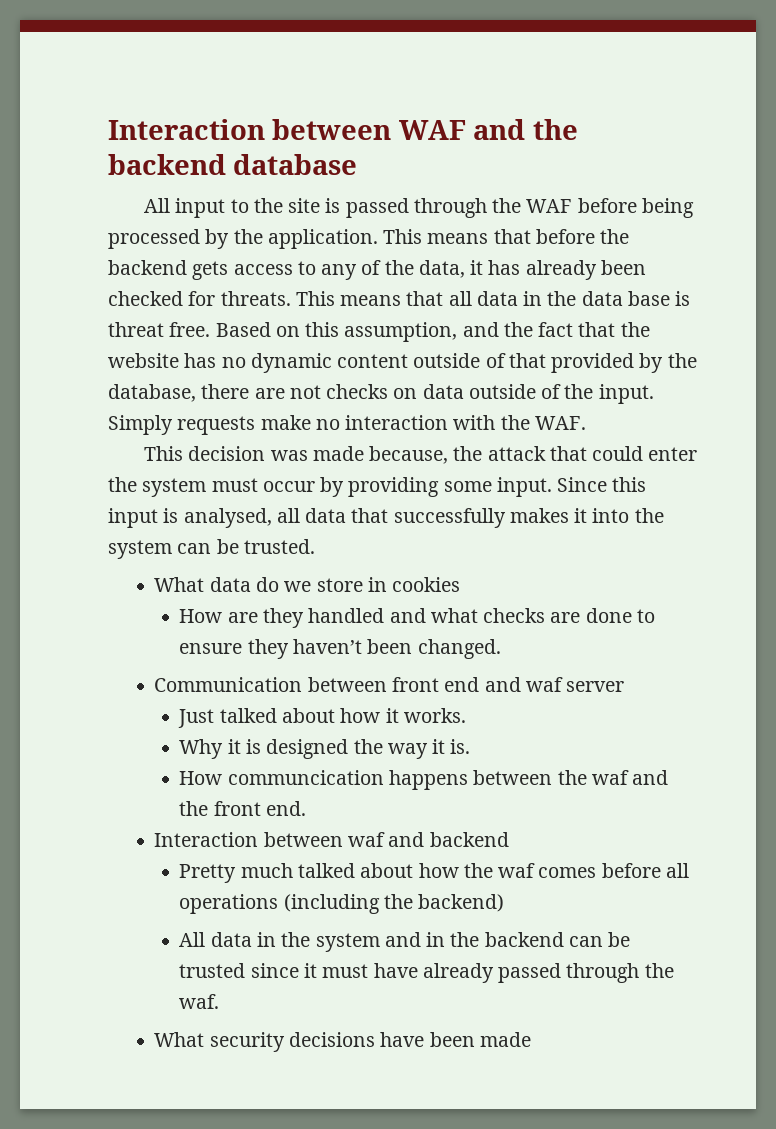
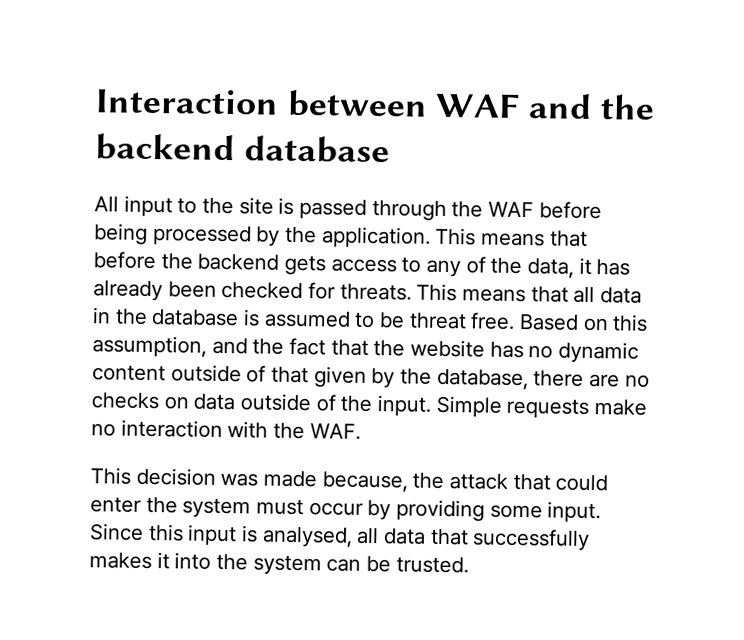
- This means that all data in the data base is threat free.
+ This means that all data in the database is assumed to be threat free.
- Based on this assumption, and the fact that the website has no dynamic content outside of that provided by the database, there are not checks on data outside of the input.
+ Based on this assumption, and the fact that the website has no dynamic content outside of that given by the database, there are no checks on data outside of the input.
- Simply requests make no interaction with the WAF.
+ Simple requests make no interaction with the WAF.
- What data do we store in cookies
- How are they handled and what checks are done to ensure they haven’t been changed.
- Communication between front end and waf server
- Just talked about how it works.
- Why it is designed the way it is.
- How communcication happens between the waf and the front end.
- Interaction between waf and backend
- Pretty much talked about how the waf comes before all operations (including the backend)
- All data in the system and in the backend can be trusted since it must have already passed through the waf.
- What security decisions have been made

